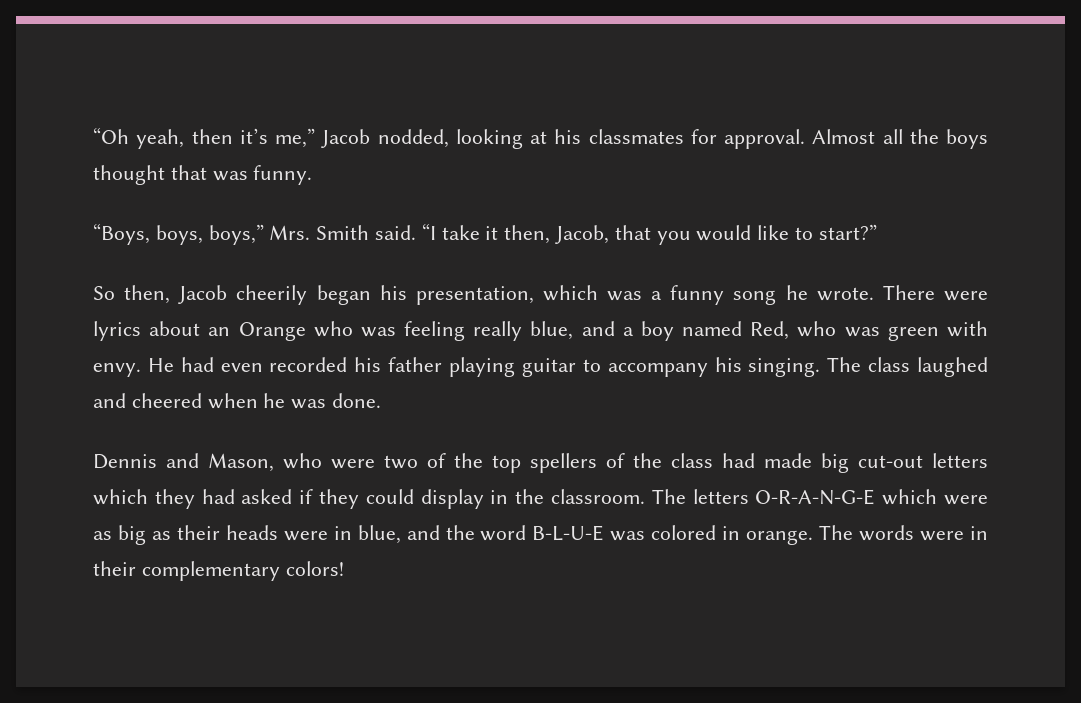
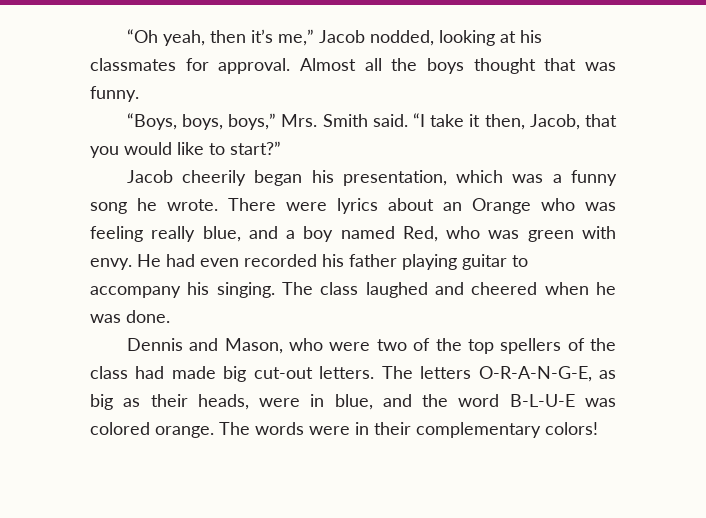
- So then, Jacob cheerily began his presentation, which was a funny song he wrote.
+ Jacob cheerily began his presentation, which was a funny song he wrote.
- Dennis and Mason, who were two of the top spellers of the class had made big cut-out letters which they had asked if they could display in the classroom. The letters O-R-A-N-G-E which were as big as their heads were in blue, and the word B-L-U-E was colored in orange.
+ Dennis and Mason, who were two of the top spellers of the class had made big cut-out letters. The letters O-R-A-N-G-E, as big as their heads, were in blue, and the word B-L-U-E was colored orange.

